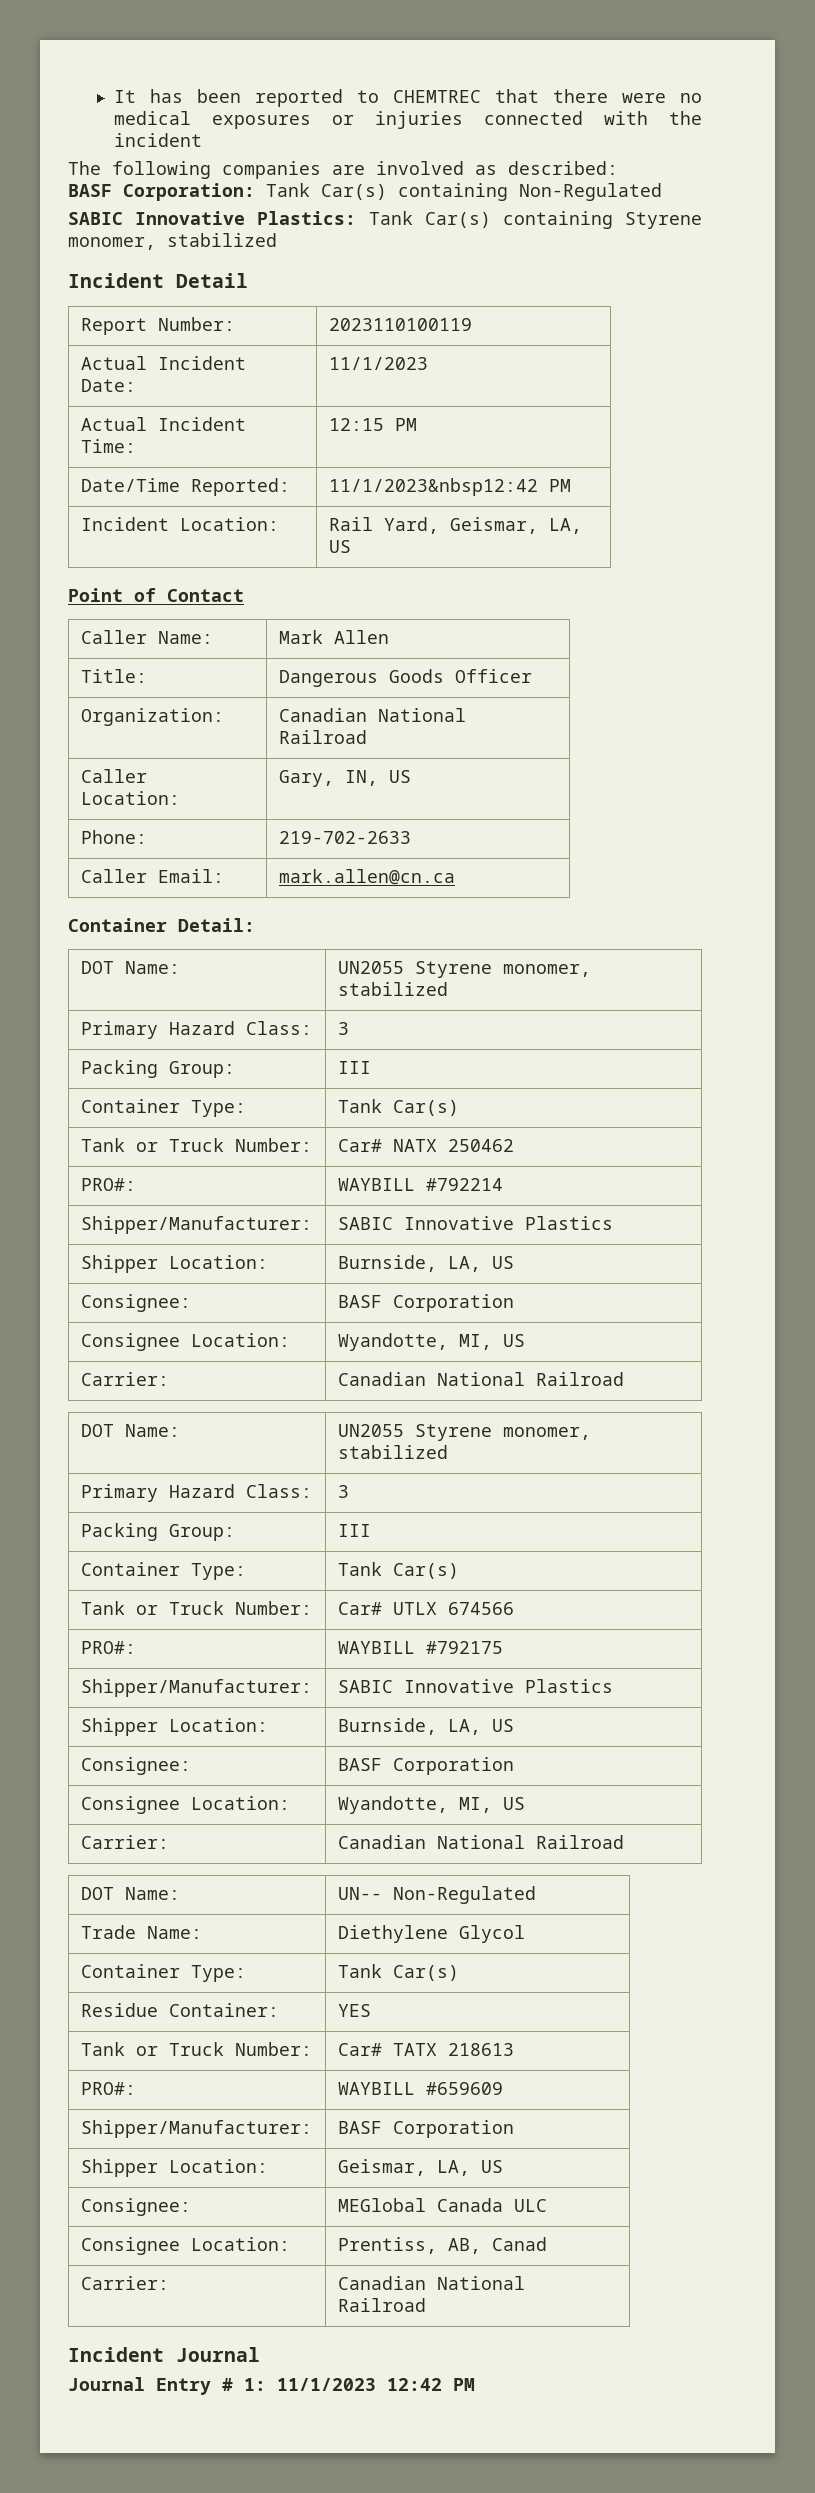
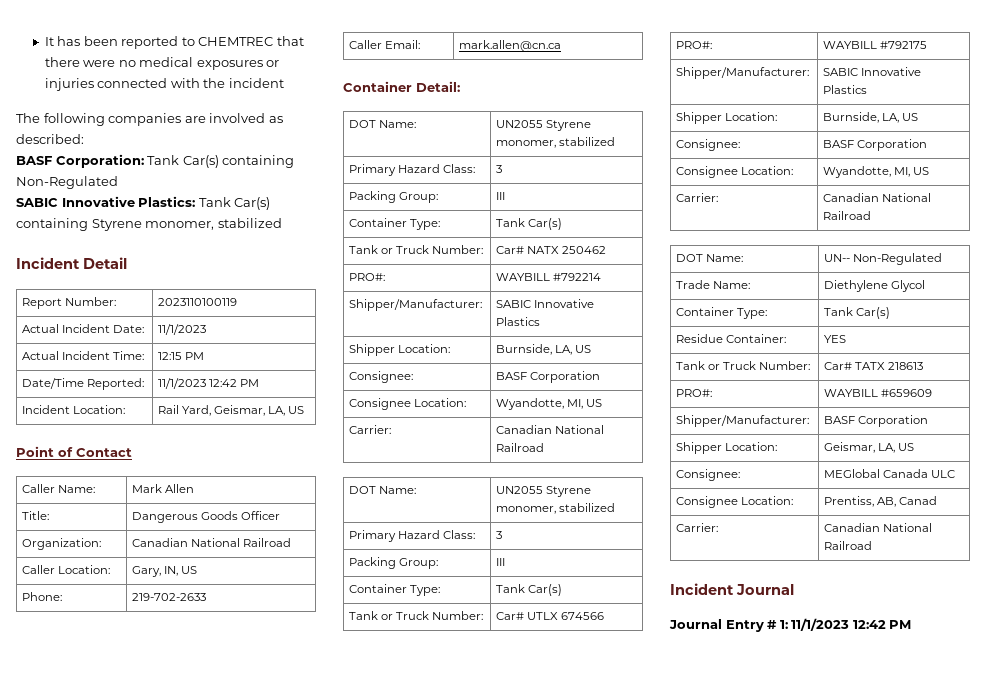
- Date/Time Reported: | 11/1/2023&nbsp12:42 PM
+ Date/Time Reported: | 11/1/2023 12:42 PM

